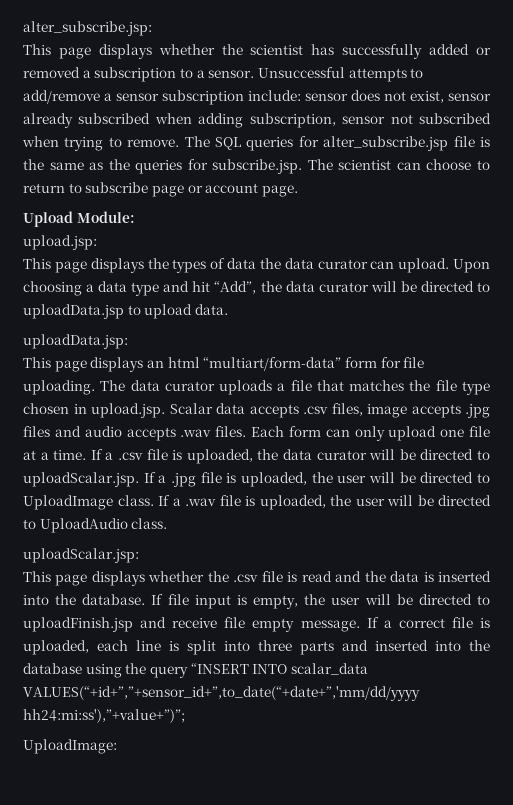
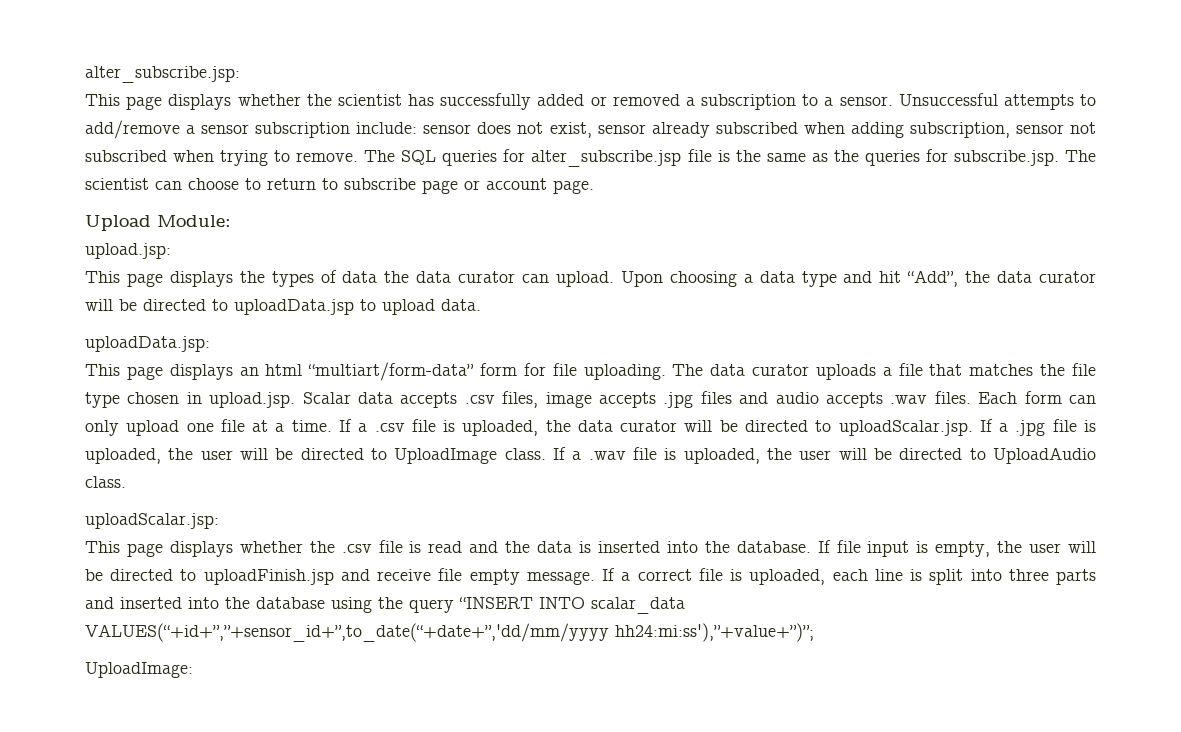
- If a correct file is uploaded, each line is split into three parts and inserted into the database using the query “INSERT INTO scalar_data VALUES(“+id+”,”+sensor_id+”,to_date(“+date+”,'mm/dd/yyyy hh24:mi:ss'),”+value+”)”;
+ If a correct file is uploaded, each line is split into three parts and inserted into the database using the query “INSERT INTO scalar_data VALUES(“+id+”,”+sensor_id+”,to_date(“+date+”,'dd/mm/yyyy hh24:mi:ss'),”+value+”)”;

